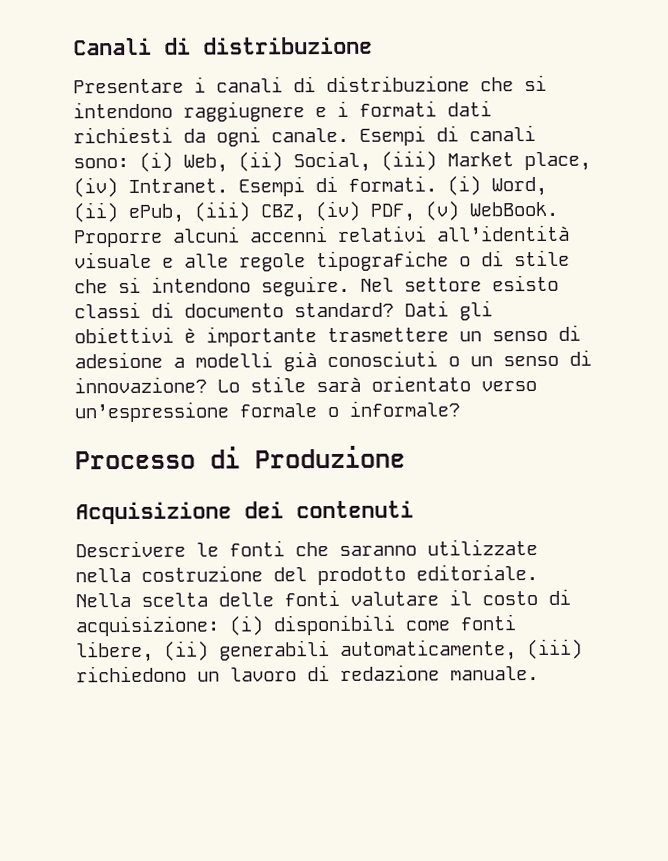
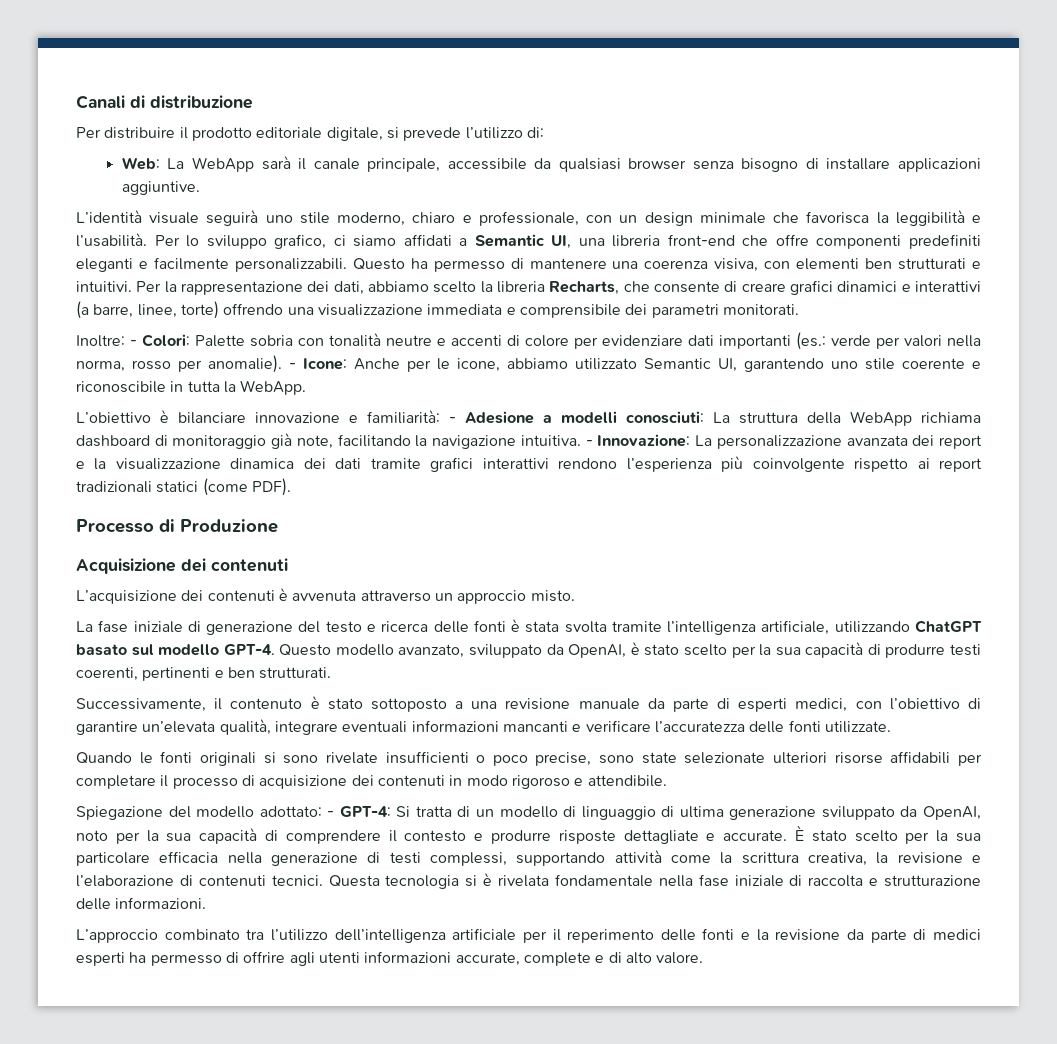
- Presentare i canali di distribuzione che si intendono raggiugnere e i formati dati richiesti da ogni canale. Esempi di canali sono: (i) Web, (ii) Social, (iii) Market place, (iv) Intranet. Esempi di formati. (i) Word, (ii) ePub, (iii) CBZ, (iv) PDF, (v) WebBook. Proporre alcuni accenni relativi all’identità visuale e alle regole tipografiche o di stile che si intendono seguire. Nel settore esisto classi di documento standard? Dati gli obiettivi è importante trasmettere un senso di adesione a modelli già conosciuti o un senso di innovazione? Lo stile sarà orientato verso un’espressione formale o informale?
+ Per distribuire il prodotto editoriale digitale, si prevede l’utilizzo di:
+ Web: La WebApp sarà il canale principale, accessibile da qualsiasi browser senza bisogno di installare applicazioni aggiuntive.
+ L’identità visuale seguirà uno stile moderno, chiaro e professionale, con un design minimale che favorisca la leggibilità e l’usabilità. Per lo sviluppo grafico, ci siamo affidati a Semantic UI, una libreria front-end che offre componenti predefiniti eleganti e facilmente personalizzabili. Questo ha permesso di mantenere una coerenza visiva, con elementi ben strutturati e intuitivi. Per la rappresentazione dei dati, abbiamo scelto la libreria Recharts, che consente di creare grafici dinamici e interattivi (a barre, linee, torte) offrendo una visualizzazione immediata e comprensibile dei parametri monitorati.
+ Inoltre: - Colori: Palette sobria con tonalità neutre e accenti di colore per evidenziare dati importanti (es.: verde per valori nella norma, rosso per anomalie). - Icone: Anche per le icone, abbiamo utilizzato Semantic UI, garantendo uno stile coerente e riconoscibile in tutta la WebApp.
+ L’obiettivo è bilanciare innovazione e familiarità: - Adesione a modelli conosciuti: La struttura della WebApp richiama dashboard di monitoraggio già note, facilitando la navigazione intuitiva. - Innovazione: La personalizzazione avanzata dei report e la visualizzazione dinamica dei dati tramite grafici interattivi rendono l’esperienza più coinvolgente rispetto ai report tradizionali statici (come PDF).
- Descrivere le fonti che saranno utilizzate nella costruzione del prodotto editoriale. Nella scelta delle fonti valutare il costo di acquisizione: (i) disponibili come fonti libere, (ii) generabili automaticamente, (iii) richiedono un lavoro di redazione manuale.
+ L’acquisizione dei contenuti è avvenuta attraverso un approccio misto.
+ La fase iniziale di generazione del testo e ricerca delle fonti è stata svolta tramite l’intelligenza artificiale, utilizzando ChatGPT basato sul modello GPT-4. Questo modello avanzato, sviluppato da OpenAI, è stato scelto per la sua capacità di produrre testi coerenti, pertinenti e ben strutturati.
+ Successivamente, il contenuto è stato sottoposto a una revisione manuale da parte di esperti medici, con l’obiettivo di garantire un’elevata qualità, integrare eventuali informazioni mancanti e verificare l’accuratezza delle fonti utilizzate.
+ Quando le fonti originali si sono rivelate insufficienti o poco precise, sono state selezionate ulteriori risorse affidabili per completare il processo di acquisizione dei contenuti in modo rigoroso e attendibile.
+ Spiegazione del modello adottato: - GPT-4: Si tratta di un modello di linguaggio di ultima generazione sviluppato da OpenAI, noto per la sua capacità di comprendere il contesto e produrre risposte dettagliate e accurate. È stato scelto per la sua particolare efficacia nella generazione di testi complessi, supportando attività come la scrittura creativa, la revisione e l’elaborazione di contenuti tecnici. Questa tecnologia si è rivelata fondamentale nella fase iniziale di raccolta e strutturazione delle informazioni.
+ L’approccio combinato tra l’utilizzo dell’intelligenza artificiale per il reperimento delle fonti e la revisione da parte di medici esperti ha permesso di offrire agli utenti informazioni accurate, complete e di alto valore.

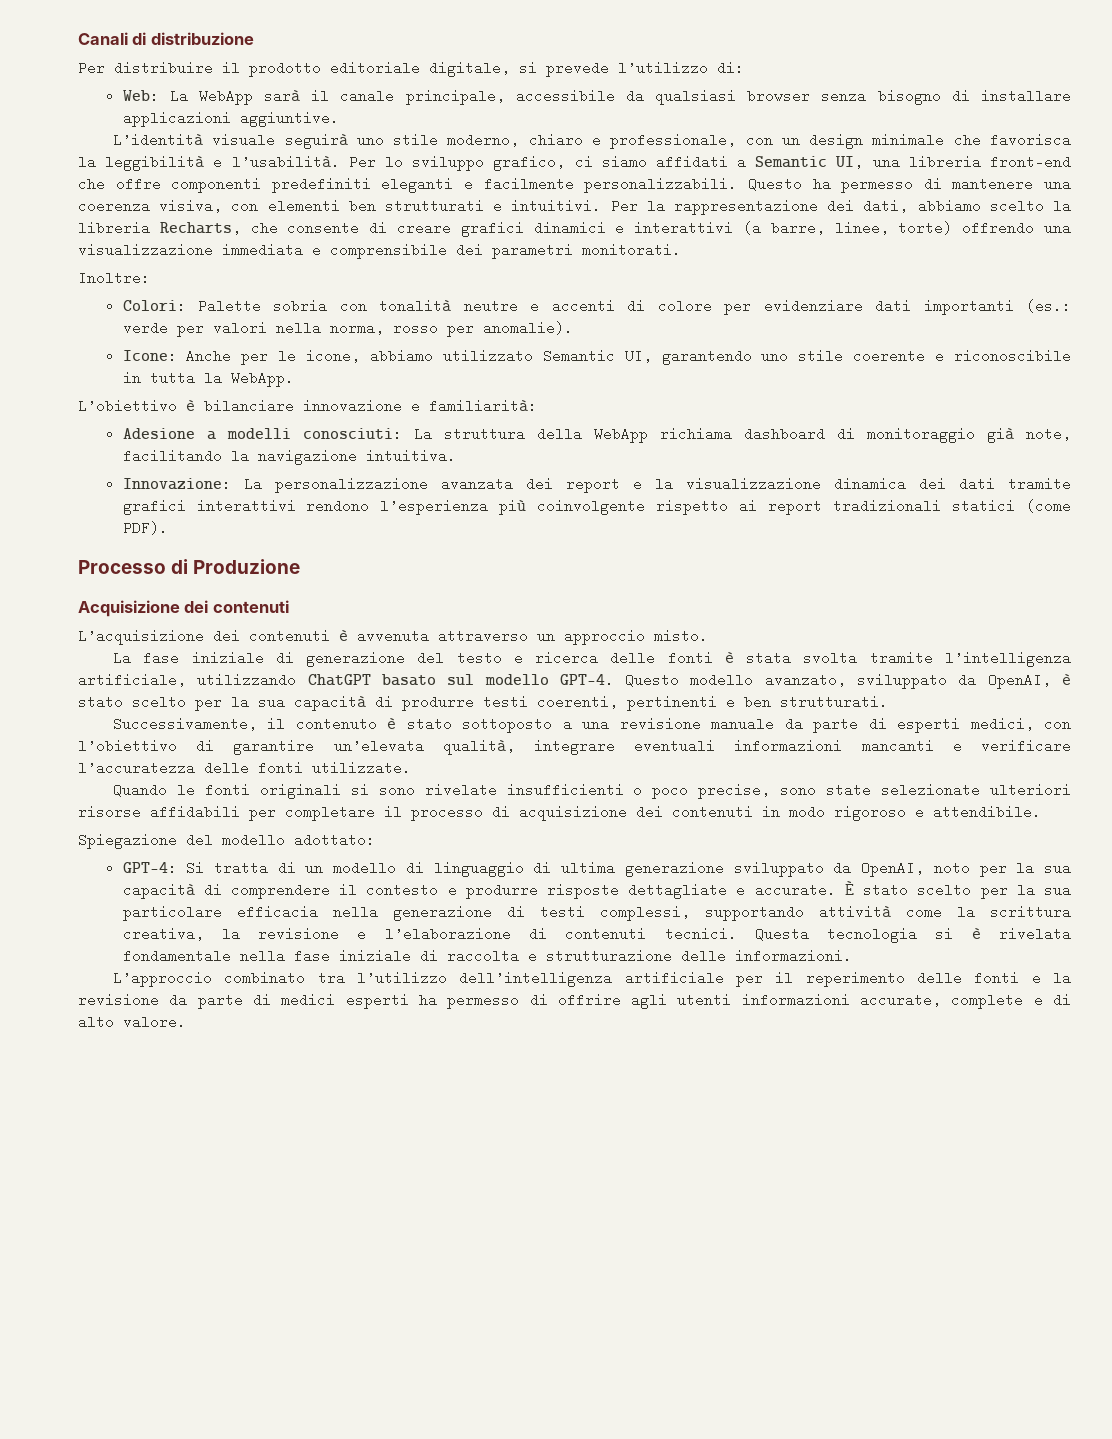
- Inoltre: - Colori: Palette sobria con tonalità neutre e accenti di colore per evidenziare dati importanti (es.: verde per valori nella norma, rosso per anomalie). - Icone: Anche per le icone, abbiamo utilizzato Semantic UI, garantendo uno stile coerente e riconoscibile in tutta la WebApp.
+ Inoltre:
+ Colori: Palette sobria con tonalità neutre e accenti di colore per evidenziare dati importanti (es.: verde per valori nella norma, rosso per anomalie).
+ Icone: Anche per le icone, abbiamo utilizzato Semantic UI, garantendo uno stile coerente e riconoscibile in tutta la WebApp.
- L’obiettivo è bilanciare innovazione e familiarità: - Adesione a modelli conosciuti: La struttura della WebApp richiama dashboard di monitoraggio già note, facilitando la navigazione intuitiva. - Innovazione: La personalizzazione avanzata dei report e la visualizzazione dinamica dei dati tramite grafici interattivi rendono l’esperienza più coinvolgente rispetto ai report tradizionali statici (come PDF).
+ L’obiettivo è bilanciare innovazione e familiarità:
+ Adesione a modelli conosciuti: La struttura della WebApp richiama dashboard di monitoraggio già note, facilitando la navigazione intuitiva.
+ Innovazione: La personalizzazione avanzata dei report e la visualizzazione dinamica dei dati tramite grafici interattivi rendono l’esperienza più coinvolgente rispetto ai report tradizionali statici (come PDF).
- Spiegazione del modello adottato: - GPT-4: Si tratta di un modello di linguaggio di ultima generazione sviluppato da OpenAI, noto per la sua capacità di comprendere il contesto e produrre risposte dettagliate e accurate.
+ Spiegazione del modello adottato:
+ GPT-4: Si tratta di un modello di linguaggio di ultima generazione sviluppato da OpenAI, noto per la sua capacità di comprendere il contesto e produrre risposte dettagliate e accurate.

